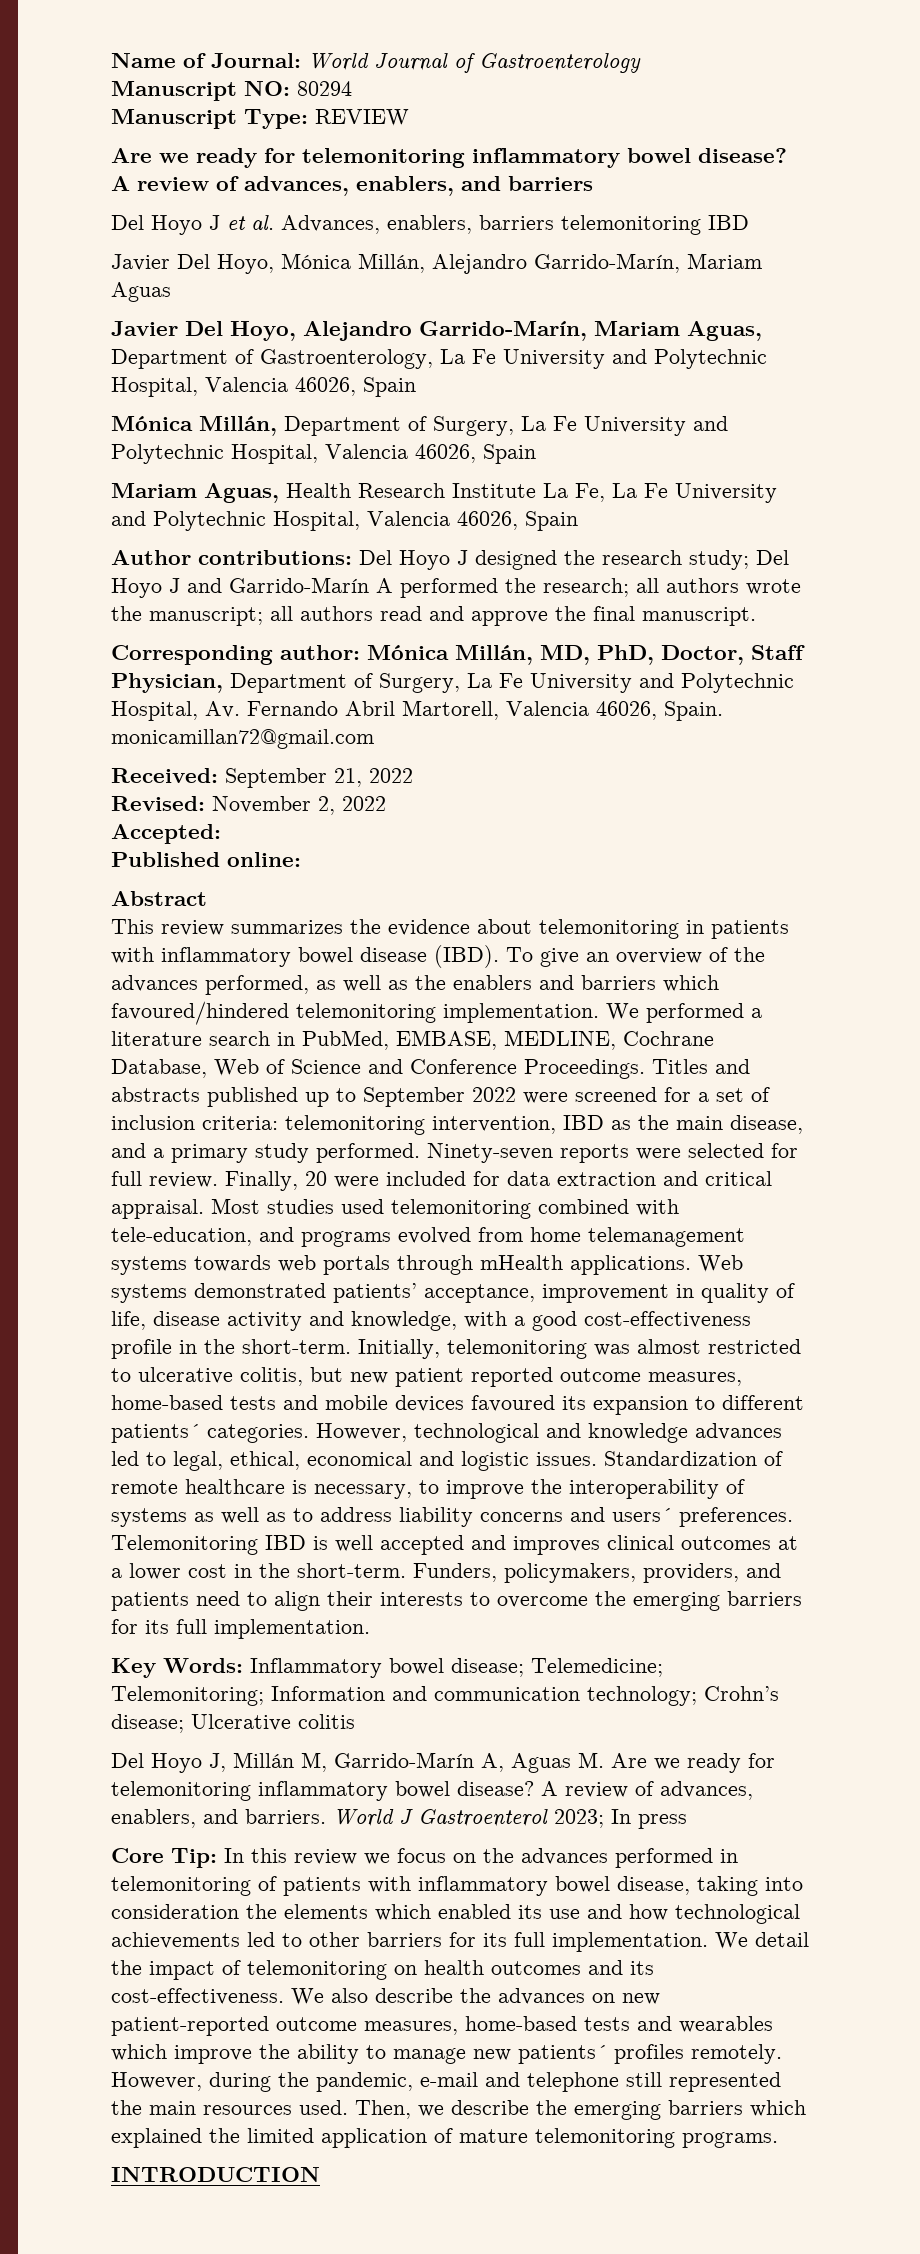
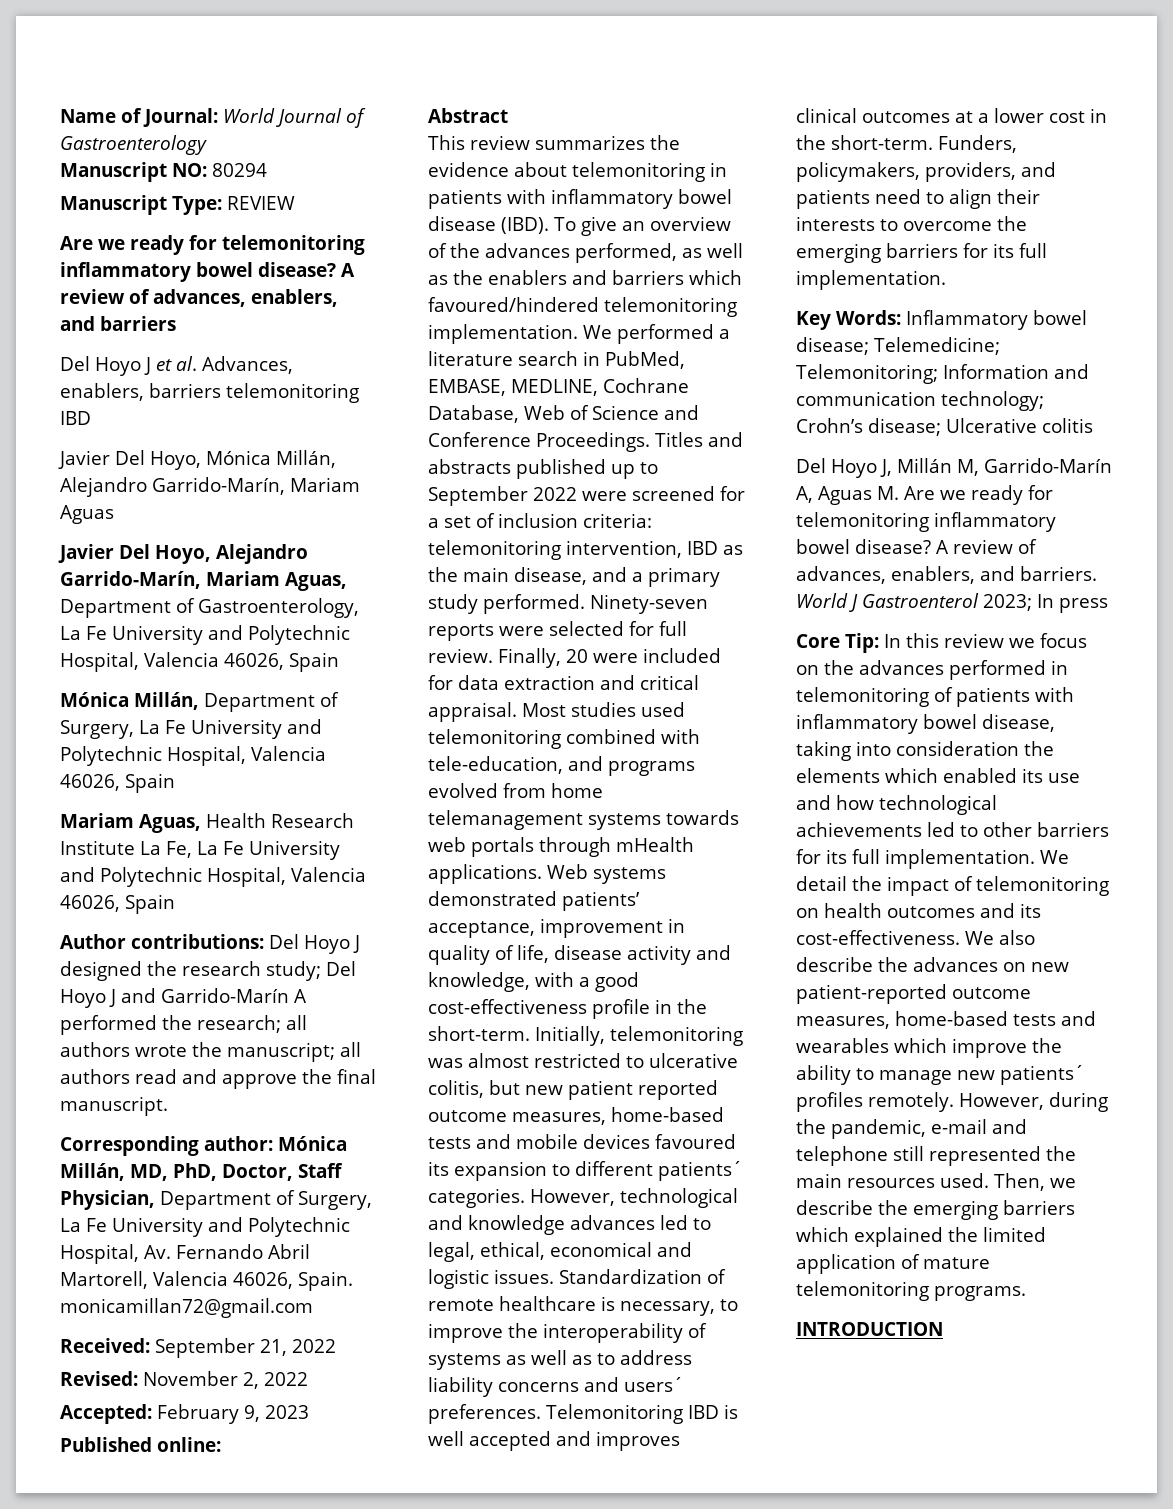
- Accepted:
+ Accepted: February 9, 2023

